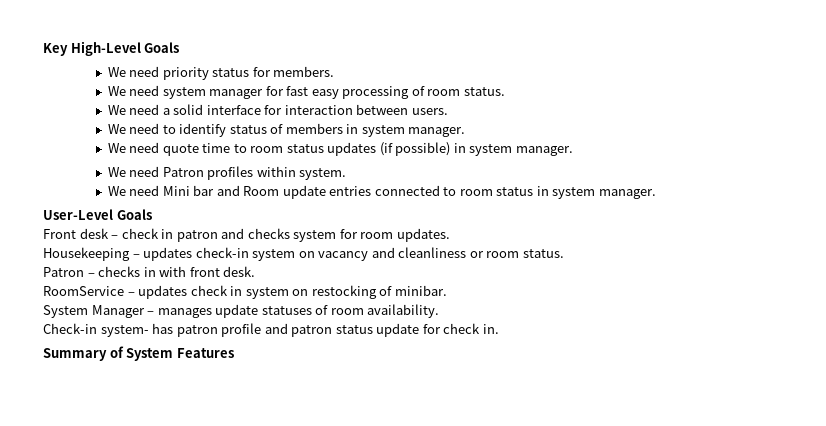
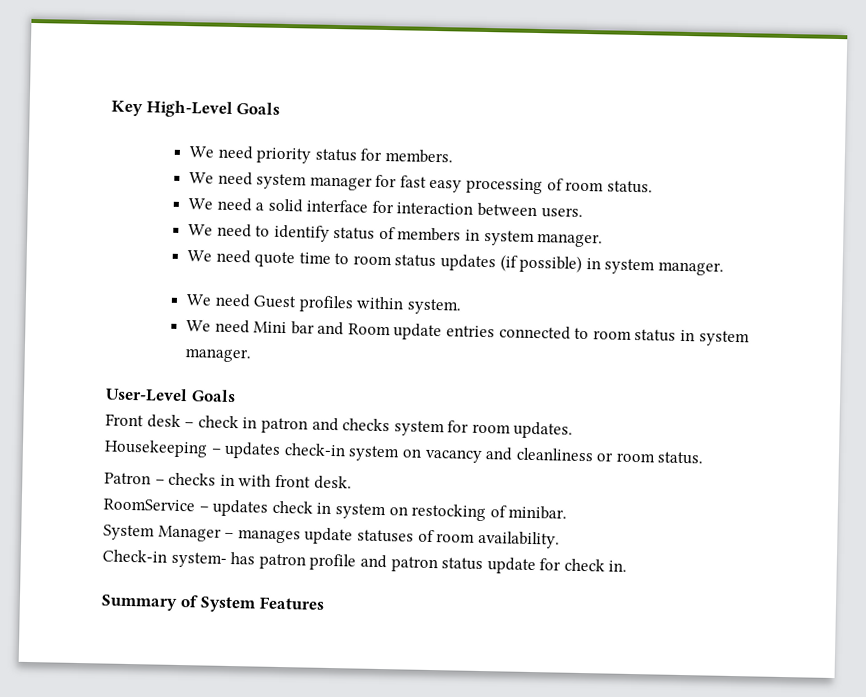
- We need Patron profiles within system.
+ We need Guest profiles within system.

